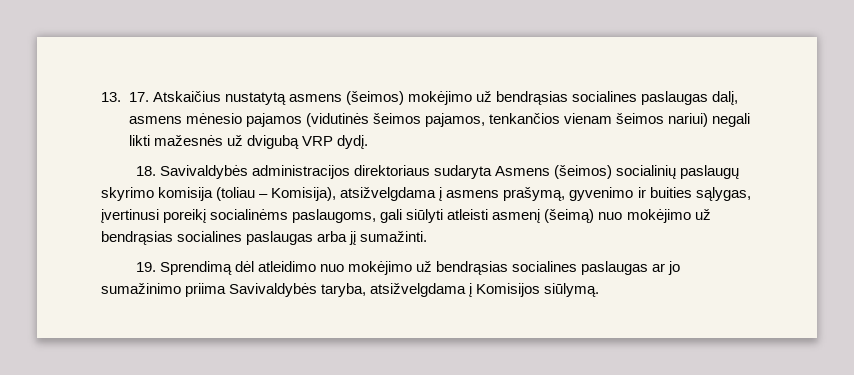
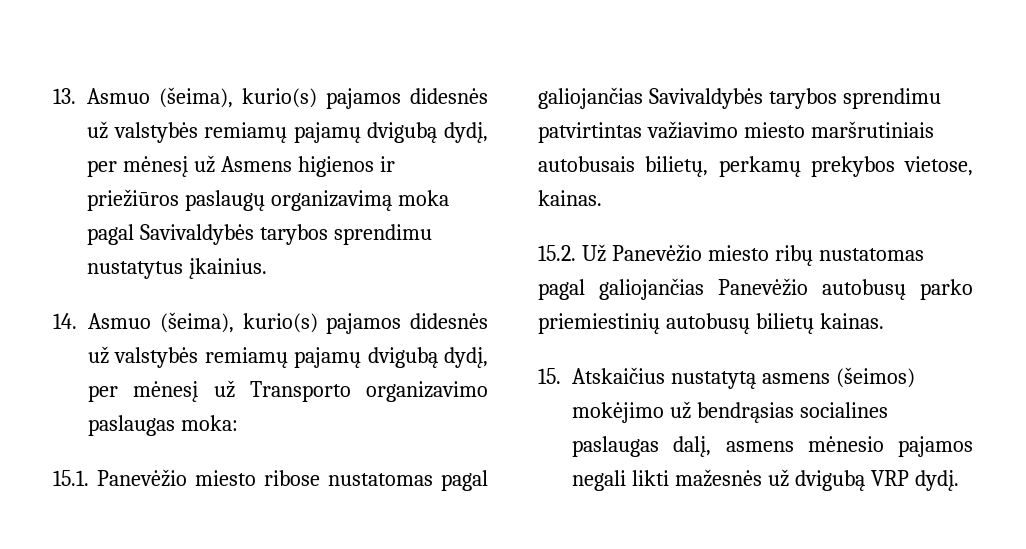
- 13. 17. Atskaičius nustatytą asmens (šeimos) mokėjimo už bendrąsias socialines paslaugas dalį, asmens mėnesio pajamos (vidutinės šeimos pajamos, tenkančios vienam šeimos nariui) negali likti mažesnės už dvigubą VRP dydį.
+ 13. Asmuo (šeima), kurio(s) pajamos didesnės už valstybės remiamų pajamų dvigubą dydį, per mėnesį už Asmens higienos ir priežiūros paslaugų organizavimą moka pagal Savivaldybės tarybos sprendimu nustatytus įkainius.
+ 14. Asmuo (šeima), kurio(s) pajamos didesnės už valstybės remiamų pajamų dvigubą dydį, per mėnesį už Transporto organizavimo paslaugas moka:
+ 15.1. Panevėžio miesto ribose nustatomas pagal galiojančias Savivaldybės tarybos sprendimu patvirtintas važiavimo miesto maršrutiniais autobusais bilietų, perkamų prekybos vietose, kainas.
+ 15.2. Už Panevėžio miesto ribų nustatomas pagal galiojančias Panevėžio autobusų parko priemiestinių autobusų bilietų kainas.
+ 15. Atskaičius nustatytą asmens (šeimos) mokėjimo už bendrąsias socialines paslaugas dalį, asmens mėnesio pajamos negali likti mažesnės už dvigubą VRP dydį.
- 18. Savivaldybės administracijos direktoriaus sudaryta Asmens (šeimos) socialinių paslaugų skyrimo komisija (toliau – Komisija), atsižvelgdama į asmens prašymą, gyvenimo ir buities sąlygas, įvertinusi poreikį socialinėms paslaugoms, gali siūlyti atleisti asmenį (šeimą) nuo mokėjimo už bendrąsias socialines paslaugas arba jį sumažinti.
- 19. Sprendimą dėl atleidimo nuo mokėjimo už bendrąsias socialines paslaugas ar jo sumažinimo priima Savivaldybės taryba, atsižvelgdama į Komisijos siūlymą.

